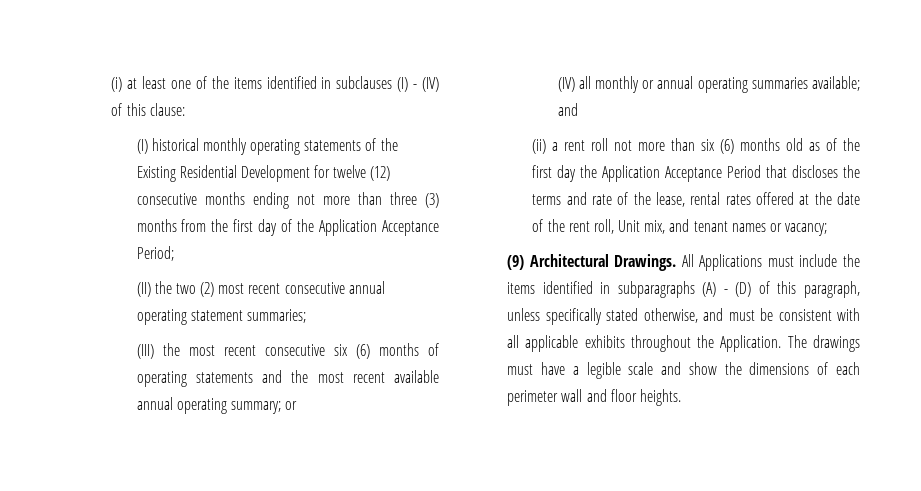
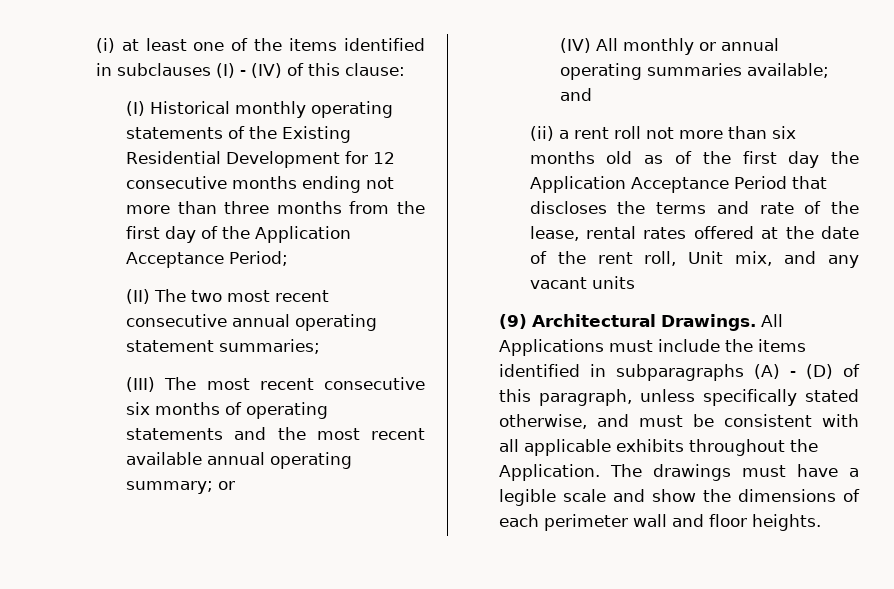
- (I) historical monthly operating statements of the Existing Residential Development for twelve (12) consecutive months ending not more than three (3) months from the first day of the Application Acceptance Period;
+ (I) Historical monthly operating statements of the Existing Residential Development for 12 consecutive months ending not more than three months from the first day of the Application Acceptance Period;
- (II) the two (2) most recent consecutive annual operating statement summaries;
+ (II) The two most recent consecutive annual operating statement summaries;
- (III) the most recent consecutive six (6) months of operating statements and the most recent available annual operating summary; or
+ (III) The most recent consecutive six months of operating statements and the most recent available annual operating summary; or
- (IV) all monthly or annual operating summaries available; and
+ (IV) All monthly or annual operating summaries available; and
- (ii) a rent roll not more than six (6) months old as of the first day the Application Acceptance Period that discloses the terms and rate of the lease, rental rates offered at the date of the rent roll, Unit mix, and tenant names or vacancy;
+ (ii) a rent roll not more than six months old as of the first day the Application Acceptance Period that discloses the terms and rate of the lease, rental rates offered at the date of the rent roll, Unit mix, and any vacant units

